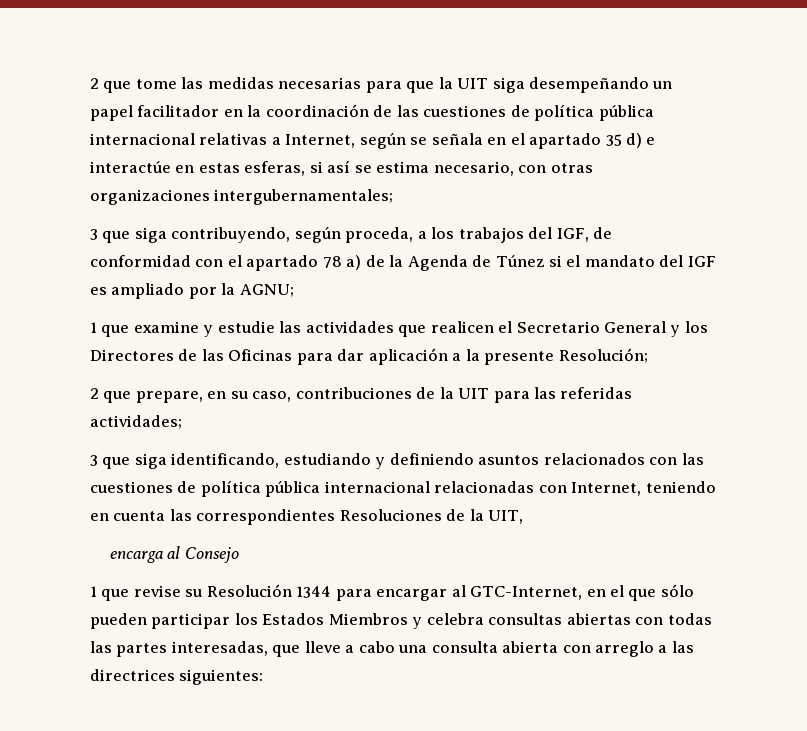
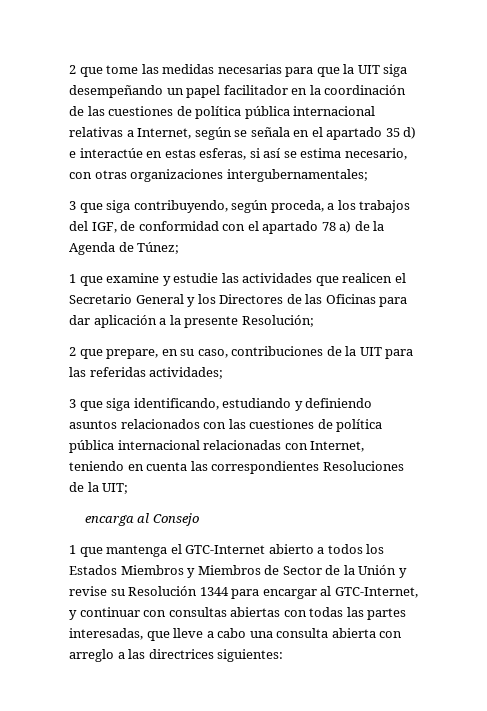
- 3 que siga contribuyendo, según proceda, a los trabajos del IGF, de conformidad con el apartado 78 a) de la Agenda de Túnez si el mandato del IGF es ampliado por la AGNU;
+ 3 que siga contribuyendo, según proceda, a los trabajos del IGF, de conformidad con el apartado 78 a) de la Agenda de Túnez;
- 3 que siga identificando, estudiando y definiendo asuntos relacionados con las cuestiones de política pública internacional relacionadas con Internet, teniendo en cuenta las correspondientes Resoluciones de la UIT,
+ 3 que siga identificando, estudiando y definiendo asuntos relacionados con las cuestiones de política pública internacional relacionadas con Internet, teniendo en cuenta las correspondientes Resoluciones de la UIT;
- 1 que revise su Resolución 1344 para encargar al GTC-Internet, en el que sólo pueden participar los Estados Miembros y celebra consultas abiertas con todas las partes interesadas, que lleve a cabo una consulta abierta con arreglo a las directrices siguientes:
+ 1 que mantenga el GTC-Internet abierto a todos los Estados Miembros y Miembros de Sector de la Unión y revise su Resolución 1344 para encargar al GTC-Internet, y continuar con consultas abiertas con todas las partes interesadas, que lleve a cabo una consulta abierta con arreglo a las directrices siguientes:

